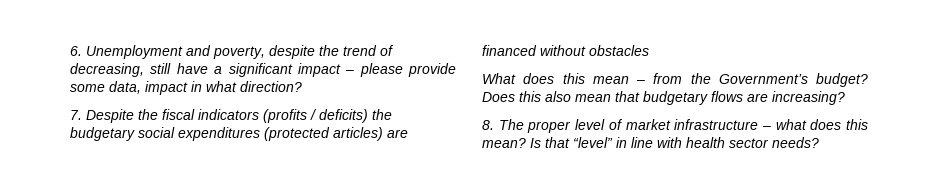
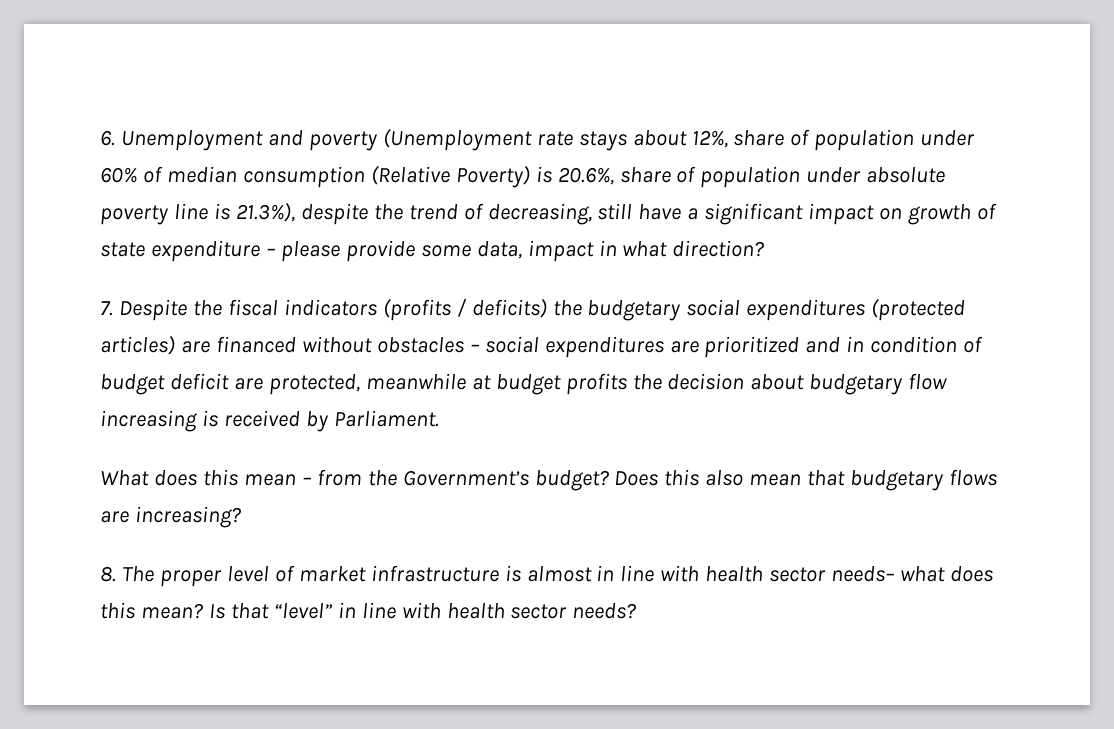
- 6. Unemployment and poverty, despite the trend of decreasing, still have a significant impact – please provide some data, impact in what direction?
+ 6. Unemployment and poverty (Unemployment rate stays about 12%, share of population under 60% of median consumption (Relative Poverty) is 20.6%, share of population under absolute poverty line is 21.3%), despite the trend of decreasing, still have a significant impact on growth of state expenditure – please provide some data, impact in what direction?
- 7. Despite the fiscal indicators (profits / deficits) the budgetary social expenditures (protected articles) are financed without obstacles
+ 7. Despite the fiscal indicators (profits / deficits) the budgetary social expenditures (protected articles) are financed without obstacles – social expenditures are prioritized and in condition of budget deficit are protected, meanwhile at budget profits the decision about budgetary flow increasing is received by Parliament.
- 8. The proper level of market infrastructure – what does this mean?
+ 8. The proper level of market infrastructure is almost in line with health sector needs– what does this mean?

